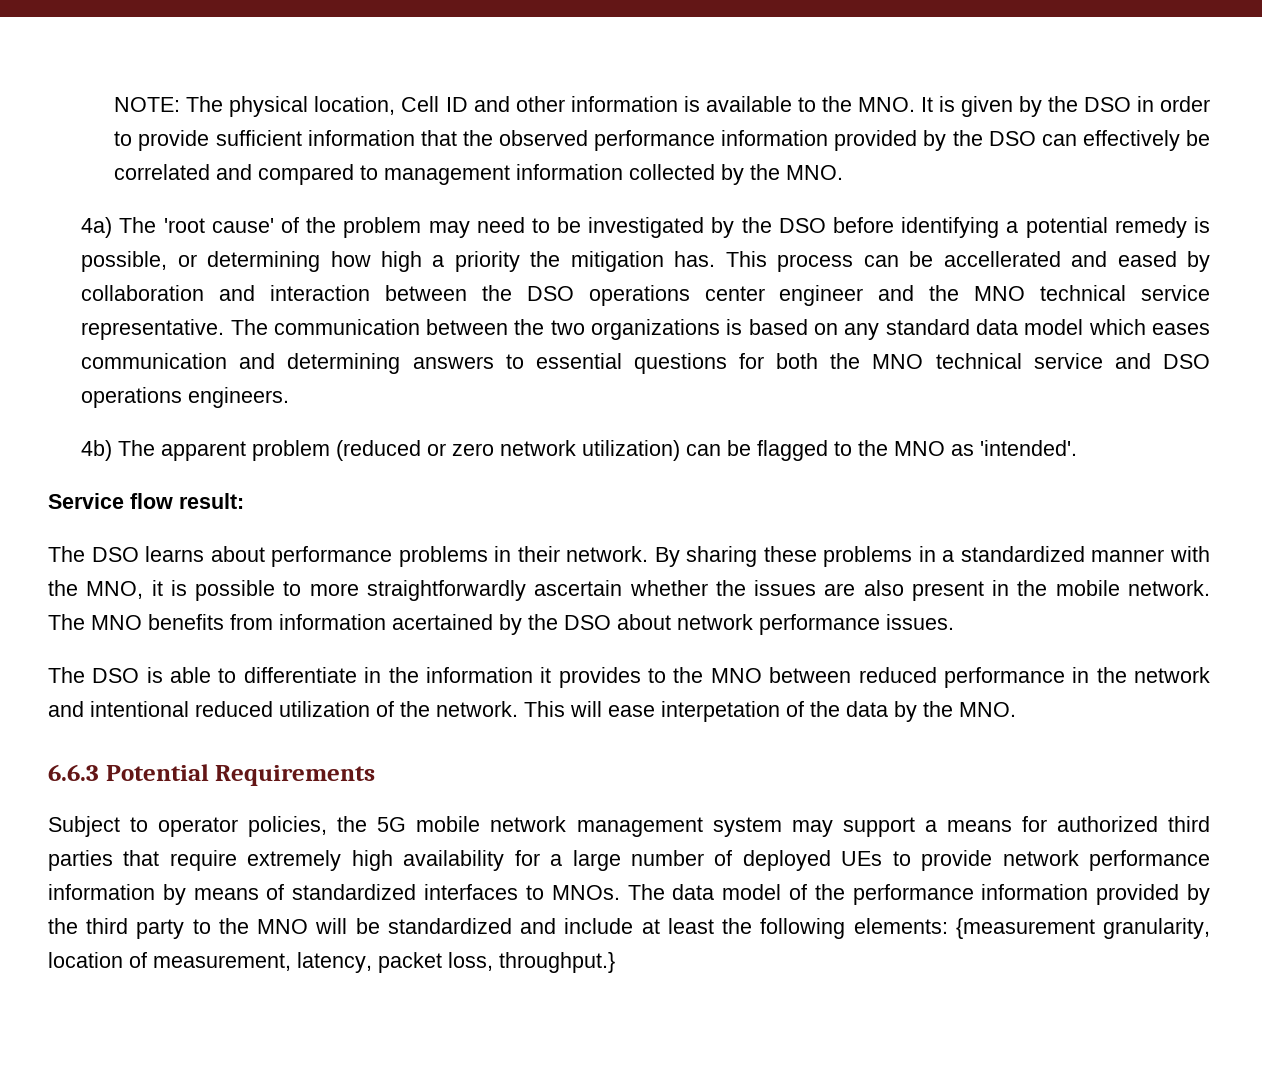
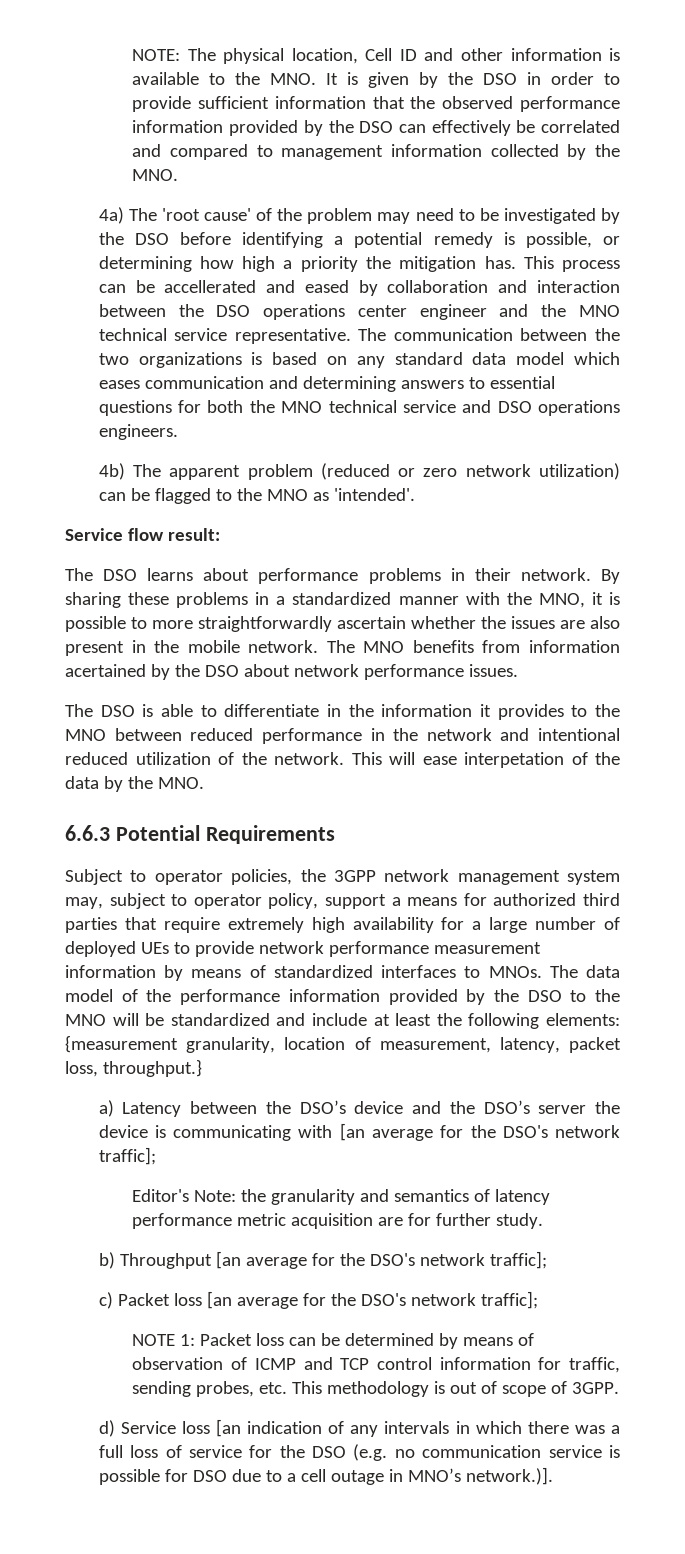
- Subject to operator policies, the 5G mobile network management system may support a means for authorized third parties that require extremely high availability for a large number of deployed UEs to provide network performance information by means of standardized interfaces to MNOs.
+ Subject to operator policies, the 3GPP network management system may, subject to operator policy, support a means for authorized third parties that require extremely high availability for a large number of deployed UEs to provide network performance measurement information by means of standardized interfaces to MNOs.
- The data model of the performance information provided by the third party to the MNO will be standardized and include at least the following elements: {measurement granularity, location of measurement, latency, packet loss, throughput.}
+ The data model of the performance information provided by the DSO to the MNO will be standardized and include at least the following elements: {measurement granularity, location of measurement, latency, packet loss, throughput.}
+ a) Latency between the DSO’s device and the DSO’s server the device is communicating with [an average for the DSO's network traffic];
+ Editor's Note: the granularity and semantics of latency performance metric acquisition are for further study.
+ b) Throughput [an average for the DSO's network traffic];
+ c) Packet loss [an average for the DSO's network traffic];
+ NOTE 1: Packet loss can be determined by means of observation of ICMP and TCP control information for traffic, sending probes, etc. This methodology is out of scope of 3GPP.
+ d) Service loss [an indication of any intervals in which there was a full loss of service for the DSO (e.g. no communication service is possible for DSO due to a cell outage in MNO’s network.)].

